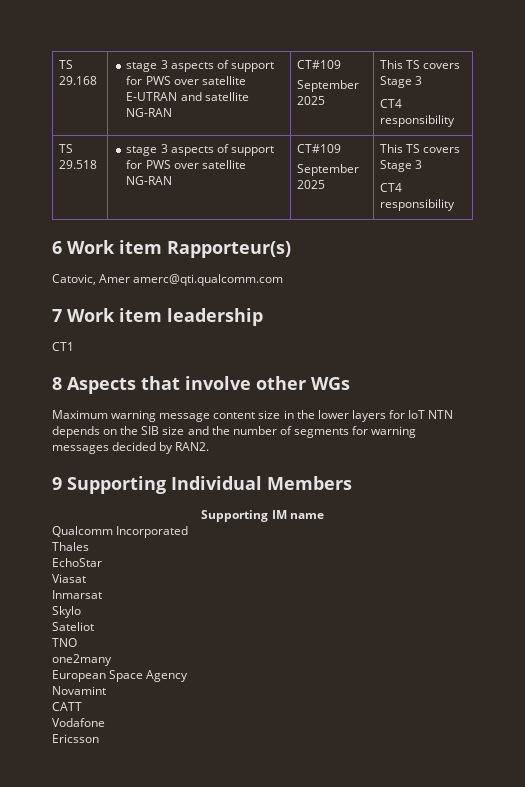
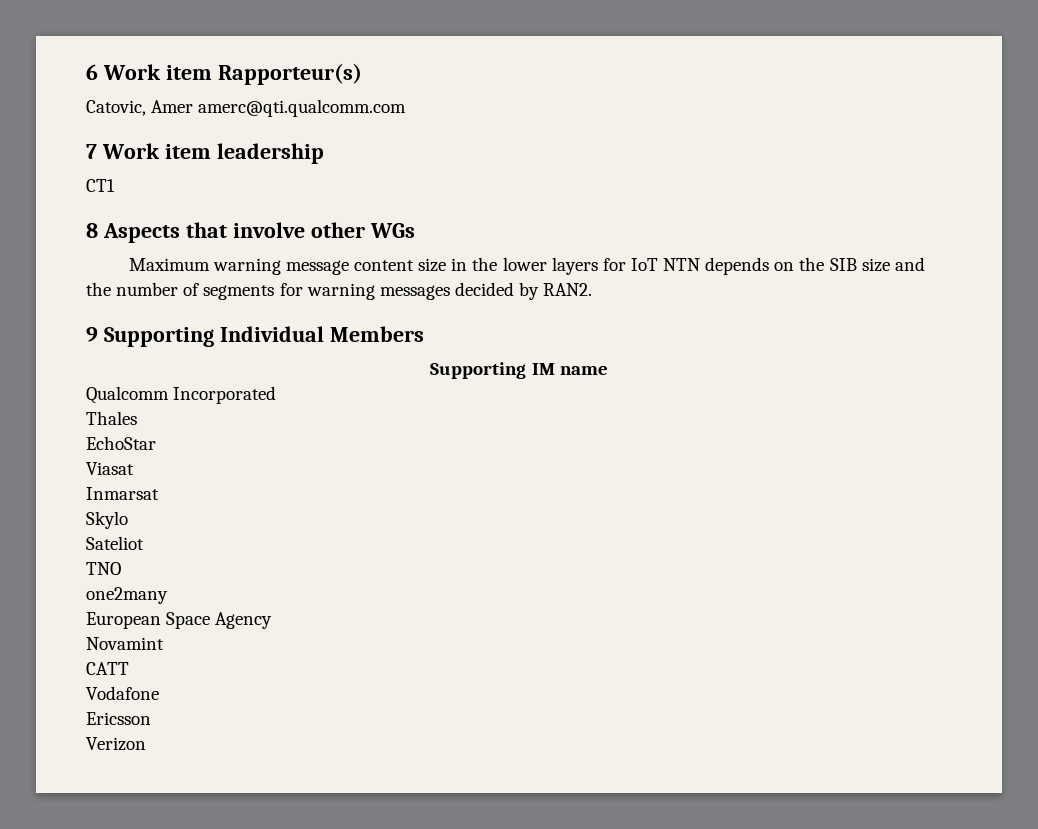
- TS 29.168 | stage 3 aspects of support for PWS over satellite E-UTRAN and satellite NG-RAN | CT#109
- September 2025 | This TS covers Stage 3
- CT4 responsibility
- TS 29.518 | stage 3 aspects of support for PWS over satellite NG-RAN | CT#109
- September 2025 | This TS covers Stage 3
- CT4 responsibility
+ Verizon

